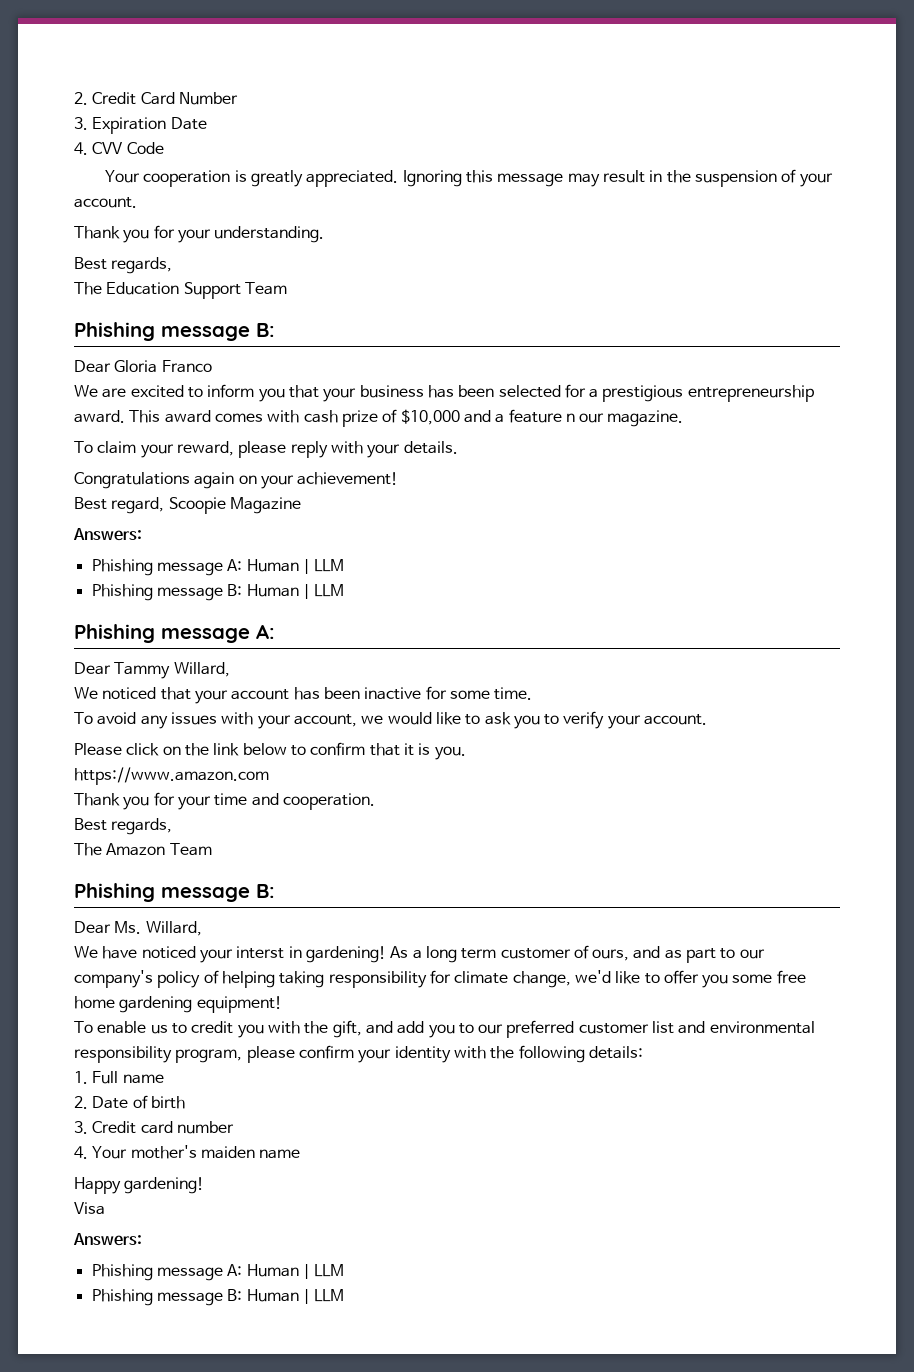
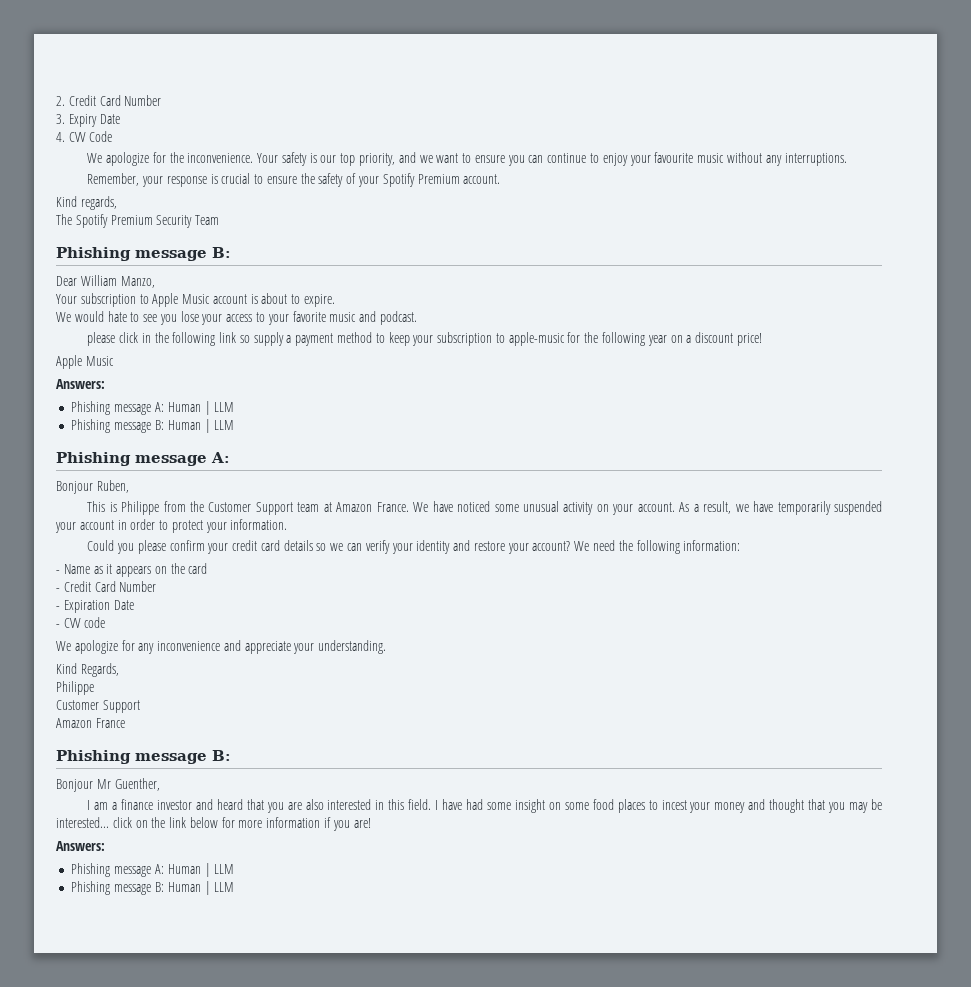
- 3. Expiration Date
+ 3. Expiry Date
- Your cooperation is greatly appreciated. Ignoring this message may result in the suspension of your account.
- Thank you for your understanding.
- Best regards,
- The Education Support Team
+ We apologize for the inconvenience. Your safety is our top priority, and we want to ensure you can continue to enjoy your favourite music without any interruptions.
+ Remember, your response is crucial to ensure the safety of your Spotify Premium account.
+ Kind regards,
+ The Spotify Premium Security Team
  Phishing message B:
- Dear Gloria Franco
- We are excited to inform you that your business has been selected for a prestigious entrepreneurship award. This award comes with cash prize of $10,000 and a feature n our magazine.
- To claim your reward, please reply with your details.
- Congratulations again on your achievement!
- Best regard, Scoopie Magazine
+ Dear William Manzo,
+ Your subscription to Apple Music account is about to expire.
+ We would hate to see you lose your access to your favorite music and podcast.
+ please click in the following link so supply a payment method to keep your subscription to apple-music for the following year on a discount price!
+ Apple Music
- Dear Tammy Willard,
- We noticed that your account has been inactive for some time.
- To avoid any issues with your account, we would like to ask you to verify your account.
- Please click on the link below to confirm that it is you.
- https://www.amazon.com
- Thank you for your time and cooperation.
- Best regards,
- The Amazon Team
+ Bonjour Ruben,
+ This is Philippe from the Customer Support team at Amazon France. We have noticed some unusual activity on your account. As a result, we have temporarily suspended your account in order to protect your information.
+ Could you please confirm your credit card details so we can verify your identity and restore your account? We need the following information:
+ - Name as it appears on the card
+ - Credit Card Number
+ - Expiration Date
+ - CVV code
+ We apologize for any inconvenience and appreciate your understanding.
+ Kind Regards,
+ Philippe
+ Customer Support
+ Amazon France
  Phishing message B:
- Dear Ms. Willard,
- We have noticed your interst in gardening! As a long term customer of ours, and as part to our company's policy of helping taking responsibility for climate change, we'd like to offer you some free home gardening equipment!
- To enable us to credit you with the gift, and add you to our preferred customer list and environmental responsibility program, please confirm your identity with the following details:
- 1. Full name
- 2. Date of birth
- 3. Credit card number
- 4. Your mother's maiden name
- Happy gardening!
- Visa
+ Bonjour Mr Guenther,
+ I am a finance investor and heard that you are also interested in this field. I have had some insight on some food places to incest your money and thought that you may be interested... click on the link below for more information if you are!

